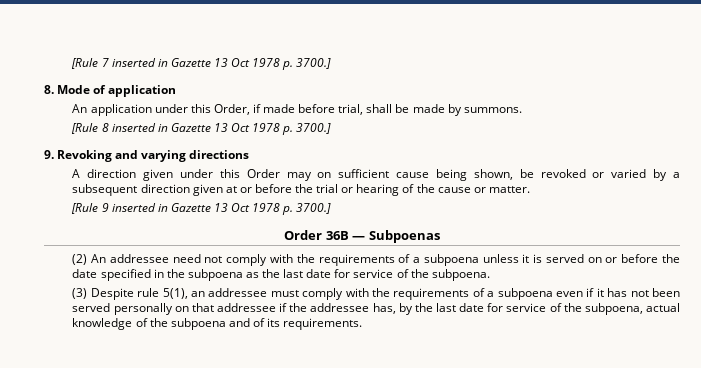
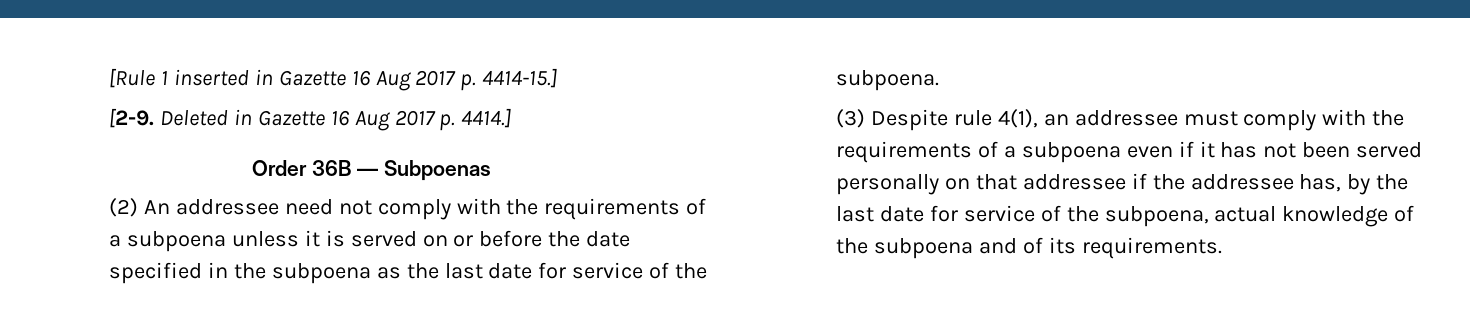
- [Rule 7 inserted in Gazette 13 Oct 1978 p. 3700.]
- 8. Mode of application
- An application under this Order, if made before trial, shall be made by summons.
- [Rule 8 inserted in Gazette 13 Oct 1978 p. 3700.]
- 9. Revoking and varying directions
- A direction given under this Order may on sufficient cause being shown, be revoked or varied by a subsequent direction given at or before the trial or hearing of the cause or matter.
- [Rule 9 inserted in Gazette 13 Oct 1978 p. 3700.]
+ [Rule 1 inserted in Gazette 16 Aug 2017 p. 4414-15.]
+ [2-9. Deleted in Gazette 16 Aug 2017 p. 4414.]
- (3) Despite rule 5(1), an addressee must comply with the requirements of a subpoena even if it has not been served personally on that addressee if the addressee has, by the last date for service of the subpoena, actual knowledge of the subpoena and of its requirements.
+ (3) Despite rule 4(1), an addressee must comply with the requirements of a subpoena even if it has not been served personally on that addressee if the addressee has, by the last date for service of the subpoena, actual knowledge of the subpoena and of its requirements.

